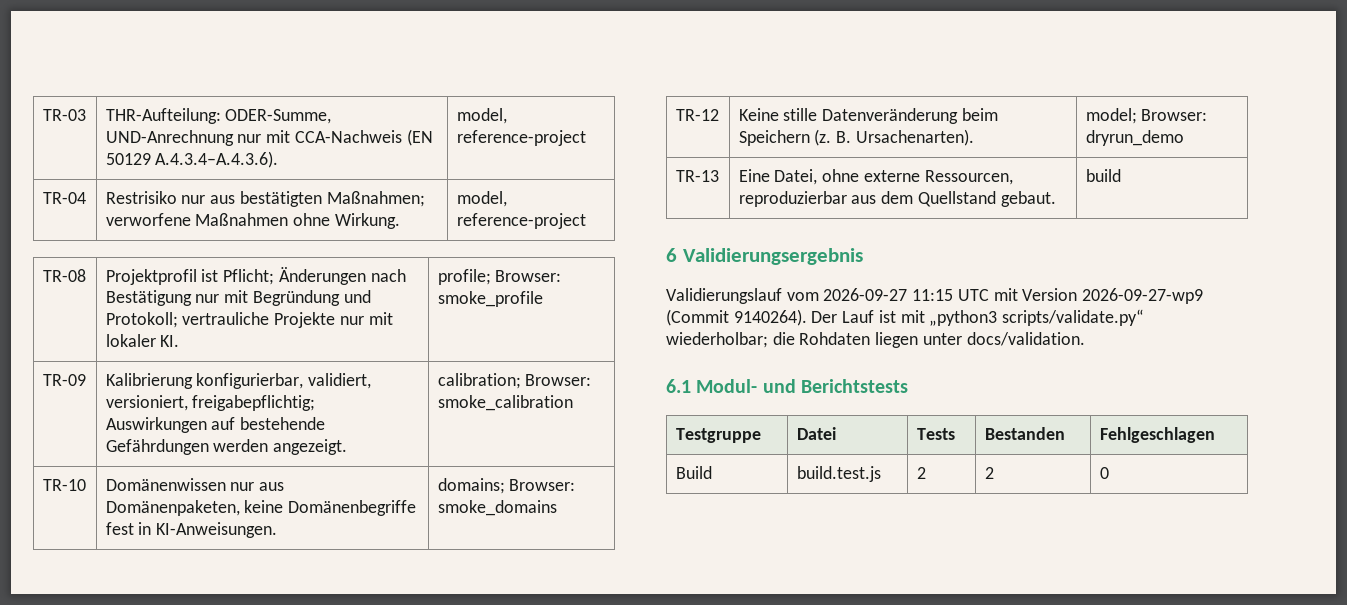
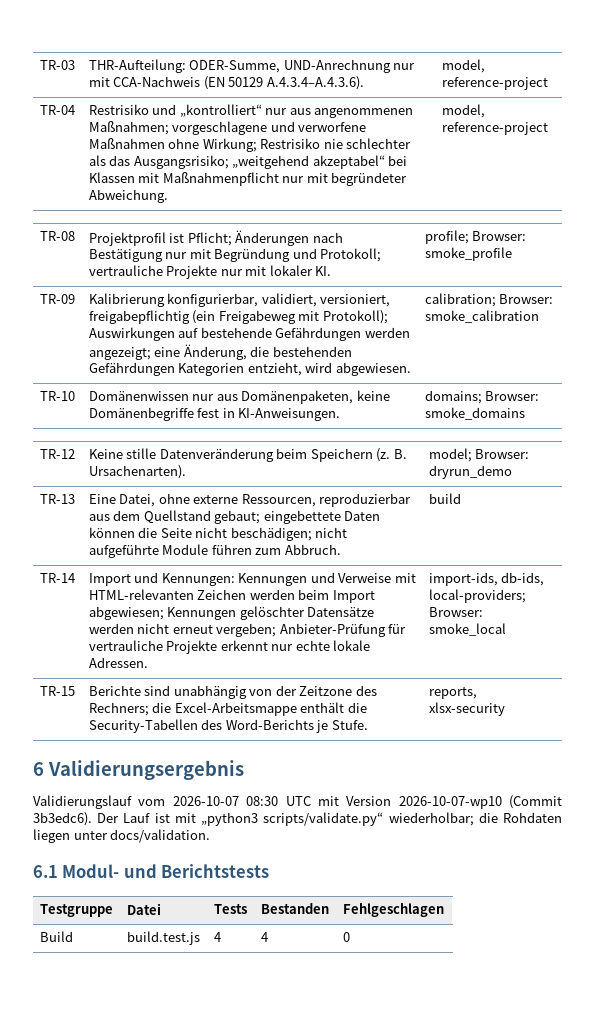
- TR-04 | Restrisiko nur aus bestätigten Maßnahmen; verworfene Maßnahmen ohne Wirkung. | model, reference-project
+ TR-04 | Restrisiko und „kontrolliert“ nur aus angenommenen Maßnahmen; vorgeschlagene und verworfene Maßnahmen ohne Wirkung; Restrisiko nie schlechter als das Ausgangsrisiko; „weitgehend akzeptabel“ bei Klassen mit Maßnahmenpflicht nur mit begründeter Abweichung. | model, reference-project
- TR-09 | Kalibrierung konfigurierbar, validiert, versioniert, freigabepflichtig; Auswirkungen auf bestehende Gefährdungen werden angezeigt. | calibration; Browser: smoke_calibration
+ TR-09 | Kalibrierung konfigurierbar, validiert, versioniert, freigabepflichtig (ein Freigabeweg mit Protokoll); Auswirkungen auf bestehende Gefährdungen werden angezeigt; eine Änderung, die bestehenden Gefährdungen Kategorien entzieht, wird abgewiesen. | calibration; Browser: smoke_calibration
- TR-13 | Eine Datei, ohne externe Ressourcen, reproduzierbar aus dem Quellstand gebaut. | build
+ TR-13 | Eine Datei, ohne externe Ressourcen, reproduzierbar aus dem Quellstand gebaut; eingebettete Daten können die Seite nicht beschädigen; nicht aufgeführte Module führen zum Abbruch. | build
+ TR-14 | Import und Kennungen: Kennungen und Verweise mit HTML-relevanten Zeichen werden beim Import abgewiesen; Kennungen gelöschter Datensätze werden nicht erneut vergeben; Anbieter-Prüfung für vertrauliche Projekte erkennt nur echte lokale Adressen. | import-ids, db-ids, local-providers; Browser: smoke_local
+ TR-15 | Berichte sind unabhängig von der Zeitzone des Rechners; die Excel-Arbeitsmappe enthält die Security-Tabellen des Word-Berichts je Stufe. | reports, xlsx-security
- Validierungslauf vom 2026-09-27 11:15 UTC mit Version 2026-09-27-wp9 (Commit 9140264).
+ Validierungslauf vom 2026-10-07 08:30 UTC mit Version 2026-10-07-wp10 (Commit 3b3edc6).
- Build | build.test.js | 2 | 2 | 0
+ Build | build.test.js | 4 | 4 | 0

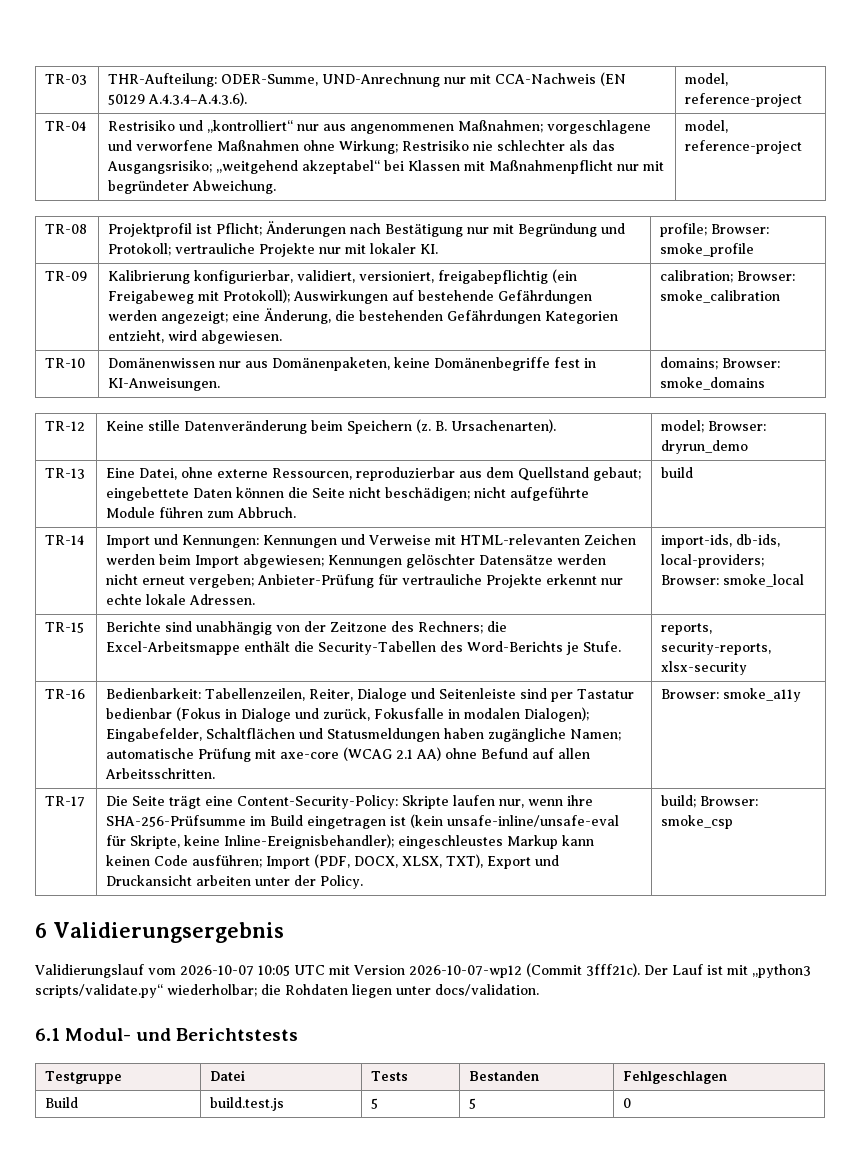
- TR-15 | Berichte sind unabhängig von der Zeitzone des Rechners; die Excel-Arbeitsmappe enthält die Security-Tabellen des Word-Berichts je Stufe. | reports, xlsx-security
+ TR-15 | Berichte sind unabhängig von der Zeitzone des Rechners; die Excel-Arbeitsmappe enthält die Security-Tabellen des Word-Berichts je Stufe. | reports, security-reports, xlsx-security
+ TR-16 | Bedienbarkeit: Tabellenzeilen, Reiter, Dialoge und Seitenleiste sind per Tastatur bedienbar (Fokus in Dialoge und zurück, Fokusfalle in modalen Dialogen); Eingabefelder, Schaltflächen und Statusmeldungen haben zugängliche Namen; automatische Prüfung mit axe-core (WCAG 2.1 AA) ohne Befund auf allen Arbeitsschritten. | Browser: smoke_a11y
+ TR-17 | Die Seite trägt eine Content-Security-Policy: Skripte laufen nur, wenn ihre SHA-256-Prüfsumme im Build eingetragen ist (kein unsafe-inline/unsafe-eval für Skripte, keine Inline-Ereignisbehandler); eingeschleustes Markup kann keinen Code ausführen; Import (PDF, DOCX, XLSX, TXT), Export und Druckansicht arbeiten unter der Policy. | build; Browser: smoke_csp
- Validierungslauf vom 2026-10-07 08:30 UTC mit Version 2026-10-07-wp10 (Commit 3b3edc6).
+ Validierungslauf vom 2026-10-07 10:05 UTC mit Version 2026-10-07-wp12 (Commit 3fff21c).
- Build | build.test.js | 4 | 4 | 0
+ Build | build.test.js | 5 | 5 | 0

